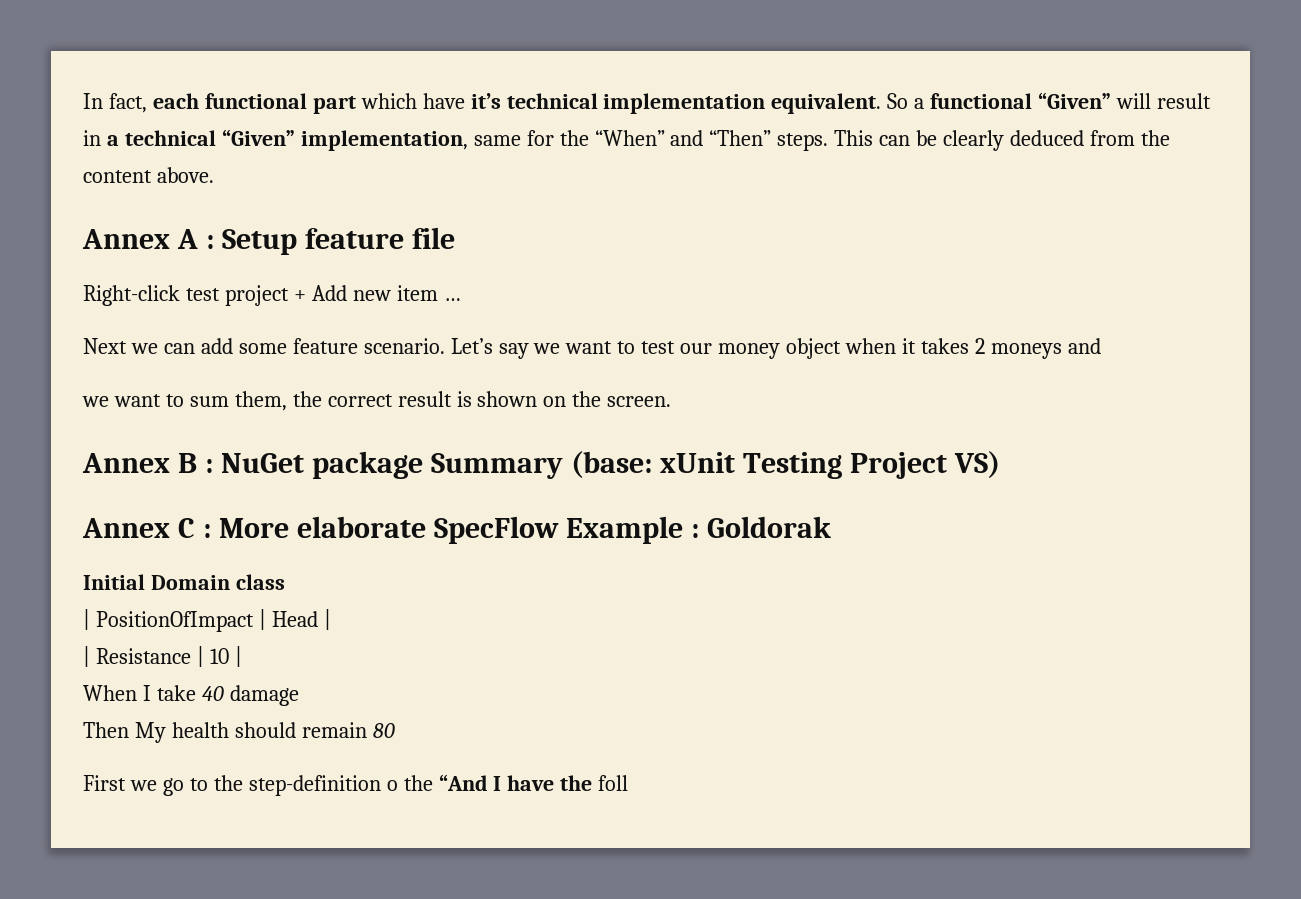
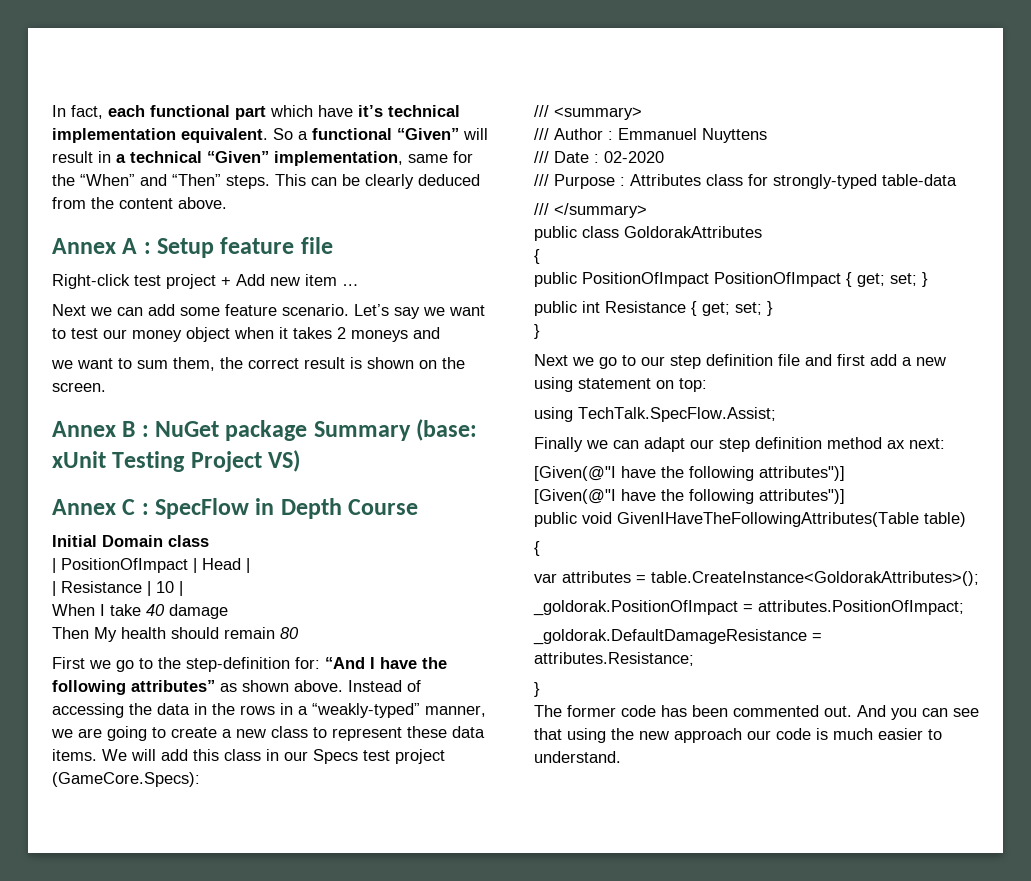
- Annex C : More elaborate SpecFlow Example : Goldorak
+ Annex C : SpecFlow in Depth Course
- First we go to the step-definition o the “And I have the foll
+ First we go to the step-definition for: “And I have the following attributes” as shown above. Instead of accessing the data in the rows in a “weakly-typed” manner, we are going to create a new class to represent these data items. We will add this class in our Specs test project (GameCore.Specs):
+ /// <summary>
+ /// Author : Emmanuel Nuyttens
+ /// Date : 02-2020
+ /// Purpose : Attributes class for strongly-typed table-data
+ /// </summary>
+ public class GoldorakAttributes
+ {
+ public PositionOfImpact PositionOfImpact { get; set; }
+ public int Resistance { get; set; }
+ }
+ Next we go to our step definition file and first add a new using statement on top:
+ using TechTalk.SpecFlow.Assist;
+ Finally we can adapt our step definition method ax next:
+ [Given(@"I have the following attributes")]
+ [Given(@"I have the following attributes")]
+ public void GivenIHaveTheFollowingAttributes(Table table)
+ {
+ var attributes = table.CreateInstance<GoldorakAttributes>();
+ _goldorak.PositionOfImpact = attributes.PositionOfImpact;
+ _goldorak.DefaultDamageResistance = attributes.Resistance;
+ }
+ The former code has been commented out. And you can see that using the new approach our code is much easier to understand.

